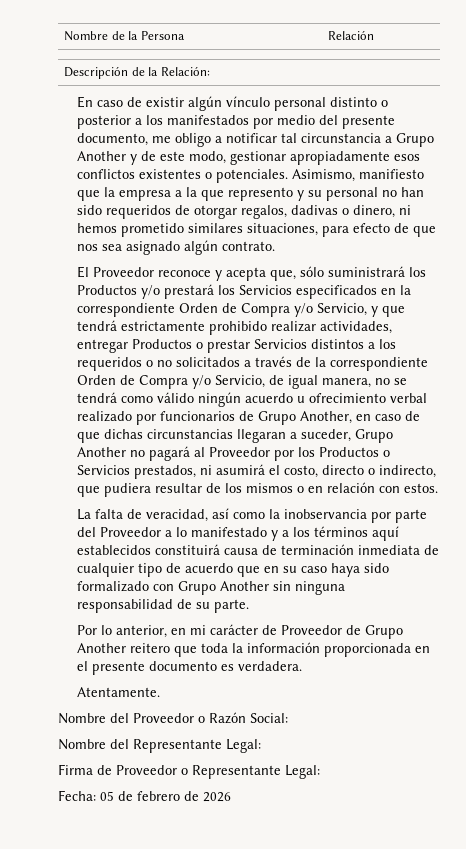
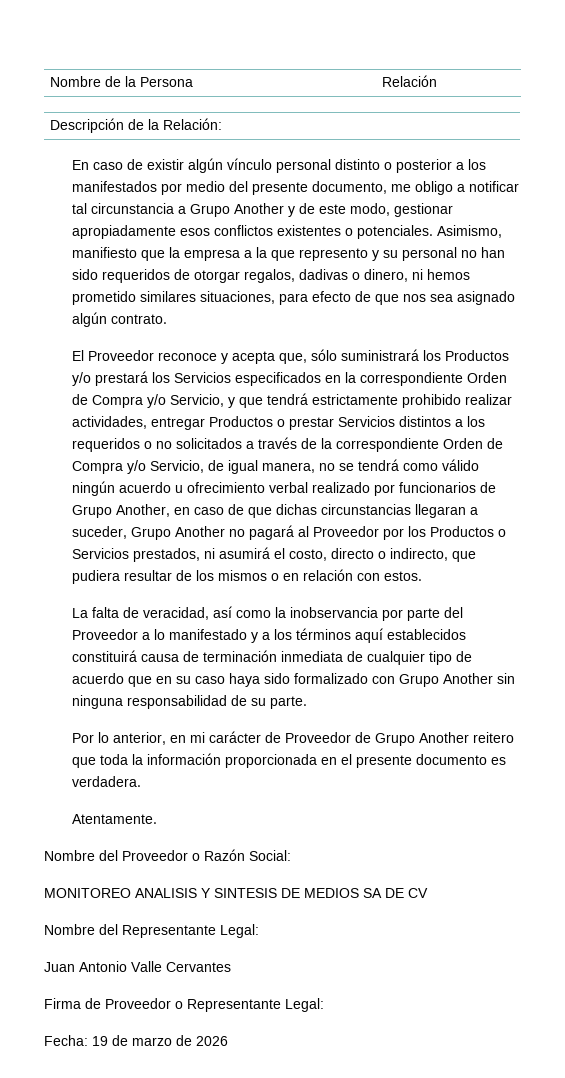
+ MONITOREO ANALISIS Y SINTESIS DE MEDIOS SA DE CV
+ Juan Antonio Valle Cervantes
- Fecha: 05 de febrero de 2026
+ Fecha: 19 de marzo de 2026

